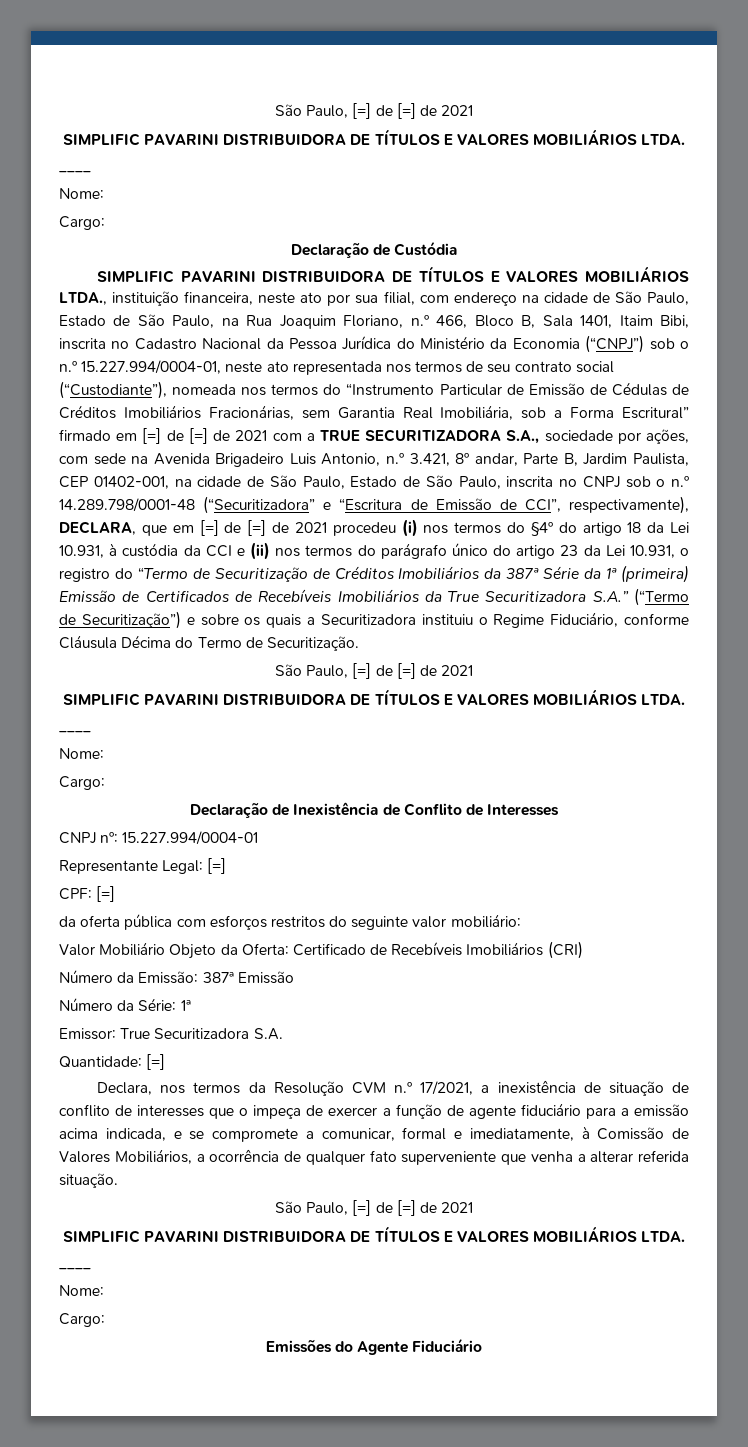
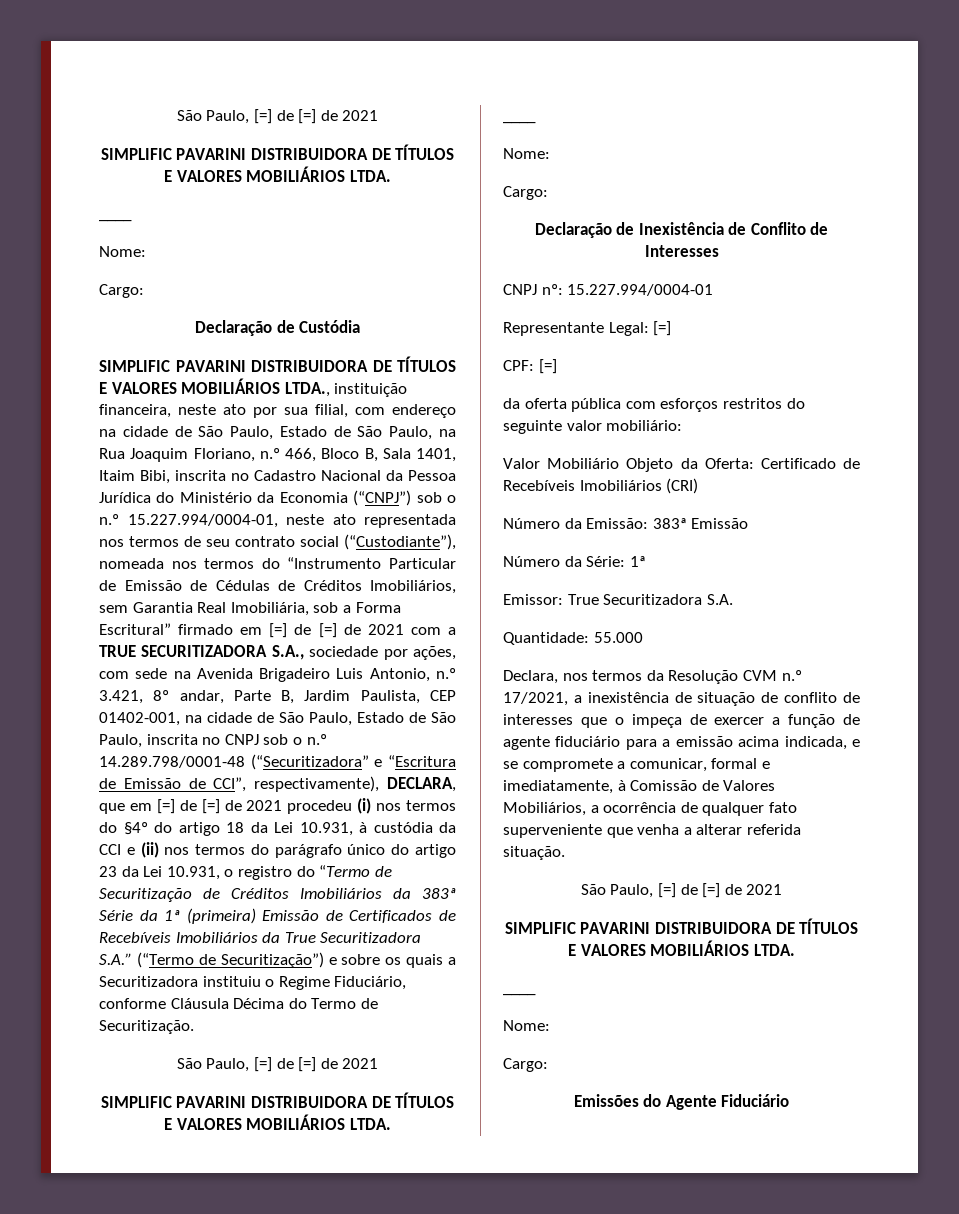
- SIMPLIFIC PAVARINI DISTRIBUIDORA DE TÍTULOS E VALORES MOBILIÁRIOS LTDA., instituição financeira, neste ato por sua filial, com endereço na cidade de São Paulo, Estado de São Paulo, na Rua Joaquim Floriano, n.º 466, Bloco B, Sala 1401, Itaim Bibi, inscrita no Cadastro Nacional da Pessoa Jurídica do Ministério da Economia (“CNPJ”) sob o n.º 15.227.994/0004-01, neste ato representada nos termos de seu contrato social (“Custodiante”), nomeada nos termos do “Instrumento Particular de Emissão de Cédulas de Créditos Imobiliários Fracionárias, sem Garantia Real Imobiliária, sob a Forma Escritural” firmado em [=] de [=] de 2021 com a TRUE SECURITIZADORA S.A., sociedade por ações, com sede na Avenida Brigadeiro Luis Antonio, n.º 3.421, 8º andar, Parte B, Jardim Paulista, CEP 01402-001, na cidade de São Paulo, Estado de São Paulo, inscrita no CNPJ sob o n.º 14.289.798/0001-48 (“Securitizadora” e “Escritura de Emissão de CCI”, respectivamente), DECLARA, que em [=] de [=] de 2021 procedeu (i) nos termos do §4º do artigo 18 da Lei 10.931, à custódia da CCI e (ii) nos termos do parágrafo único do artigo 23 da Lei 10.931, o registro do “Termo de Securitização de Créditos Imobiliários da 387ª Série da 1ª (primeira) Emissão de Certificados de Recebíveis Imobiliários da True Securitizadora S.A.” (“Termo de Securitização”) e sobre os quais a Securitizadora instituiu o Regime Fiduciário, conforme Cláusula Décima do Termo de Securitização.
+ SIMPLIFIC PAVARINI DISTRIBUIDORA DE TÍTULOS E VALORES MOBILIÁRIOS LTDA., instituição financeira, neste ato por sua filial, com endereço na cidade de São Paulo, Estado de São Paulo, na Rua Joaquim Floriano, n.º 466, Bloco B, Sala 1401, Itaim Bibi, inscrita no Cadastro Nacional da Pessoa Jurídica do Ministério da Economia (“CNPJ”) sob o n.º 15.227.994/0004-01, neste ato representada nos termos de seu contrato social (“Custodiante”), nomeada nos termos do “Instrumento Particular de Emissão de Cédulas de Créditos Imobiliários, sem Garantia Real Imobiliária, sob a Forma Escritural” firmado em [=] de [=] de 2021 com a TRUE SECURITIZADORA S.A., sociedade por ações, com sede na Avenida Brigadeiro Luis Antonio, n.º 3.421, 8º andar, Parte B, Jardim Paulista, CEP 01402-001, na cidade de São Paulo, Estado de São Paulo, inscrita no CNPJ sob o n.º 14.289.798/0001-48 (“Securitizadora” e “Escritura de Emissão de CCI”, respectivamente), DECLARA, que em [=] de [=] de 2021 procedeu (i) nos termos do §4º do artigo 18 da Lei 10.931, à custódia da CCI e (ii) nos termos do parágrafo único do artigo 23 da Lei 10.931, o registro do “Termo de Securitização de Créditos Imobiliários da 383ª Série da 1ª (primeira) Emissão de Certificados de Recebíveis Imobiliários da True Securitizadora S.A.” (“Termo de Securitização”) e sobre os quais a Securitizadora instituiu o Regime Fiduciário, conforme Cláusula Décima do Termo de Securitização.
- Número da Emissão: 387ª Emissão
+ Número da Emissão: 383ª Emissão
- Quantidade: [=]
+ Quantidade: 55.000

